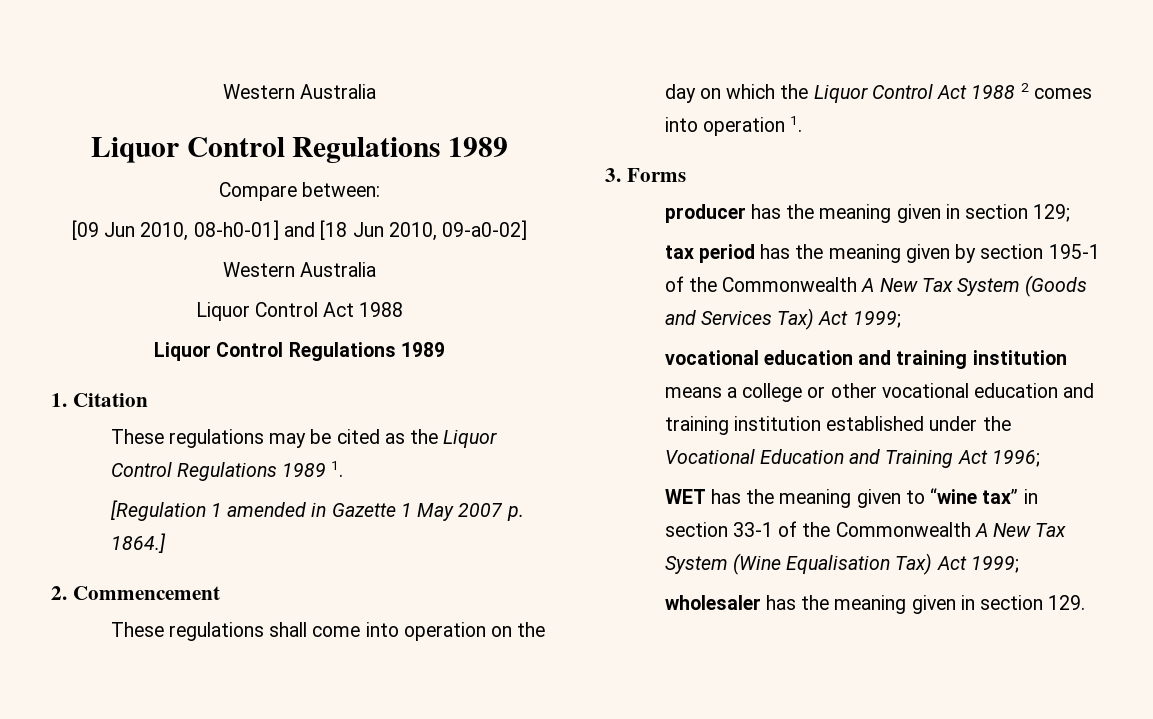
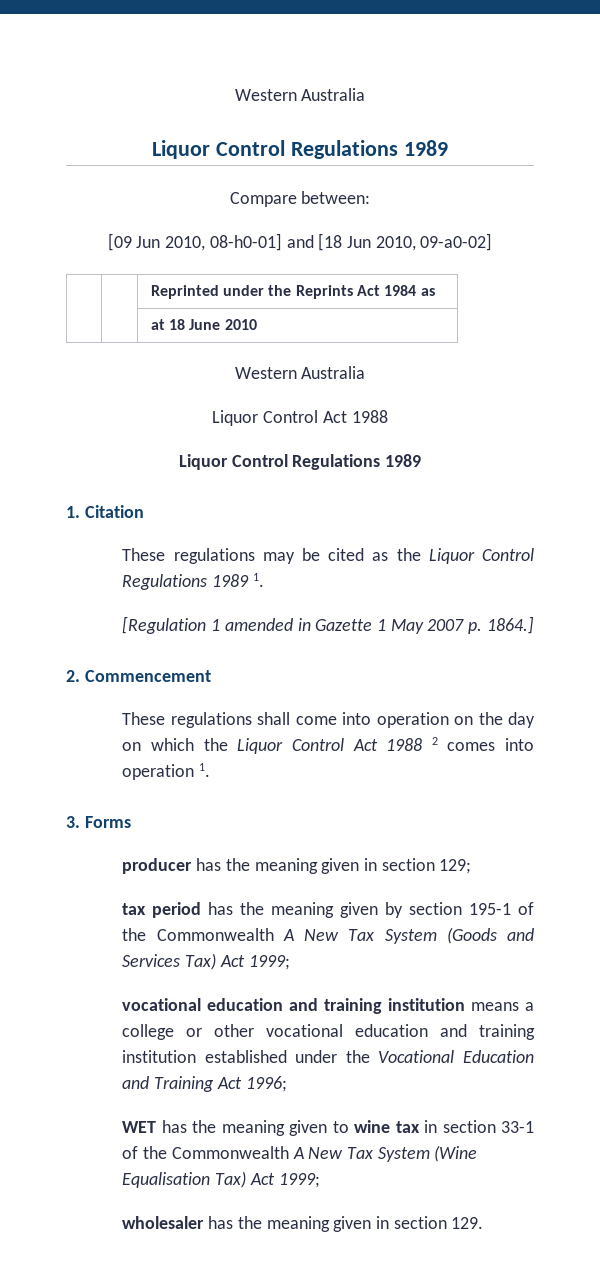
+ | | Reprinted under the Reprints Act 1984 as
+ | | at 18 June 2010
- WET has the meaning given to “wine tax” in section 33-1 of the Commonwealth A New Tax System (Wine Equalisation Tax) Act 1999;
+ WET has the meaning given to wine tax in section 33-1 of the Commonwealth A New Tax System (Wine Equalisation Tax) Act 1999;

